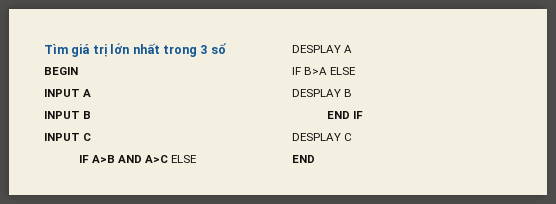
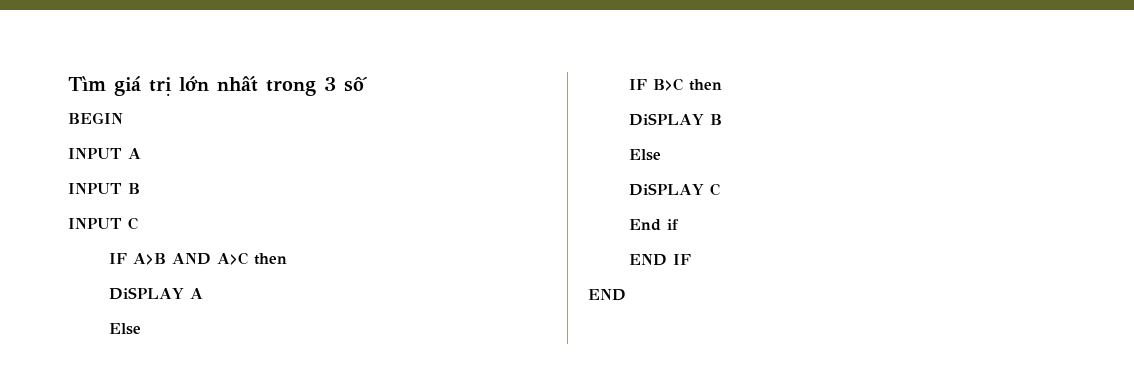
- IF A>B AND A>C ELSE
- DESPLAY A
- IF B>A ELSE
- DESPLAY B
+ IF A>B AND A>C then
+ DiSPLAY A
+ Else
+ IF B>C then
+ DiSPLAY B
+ Else
+ DiSPLAY C
+ End if
- DESPLAY C

